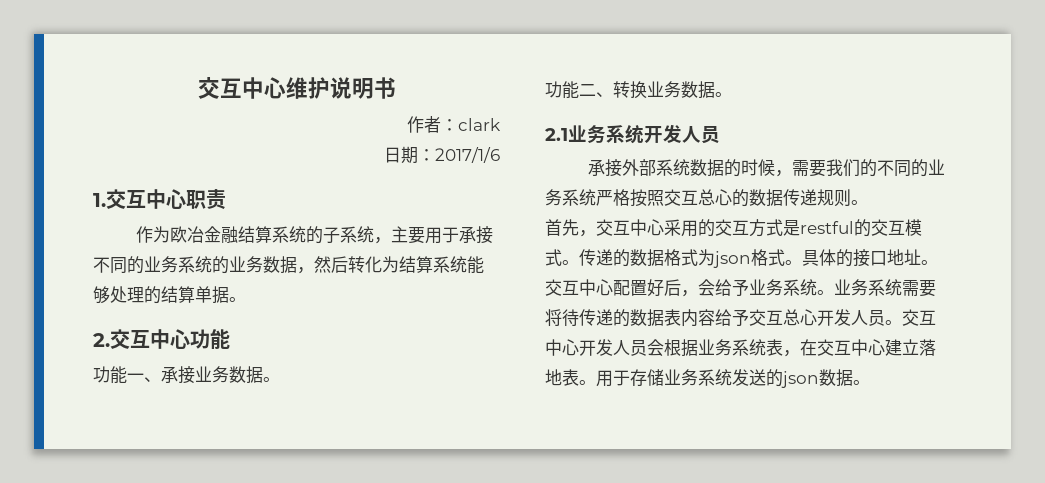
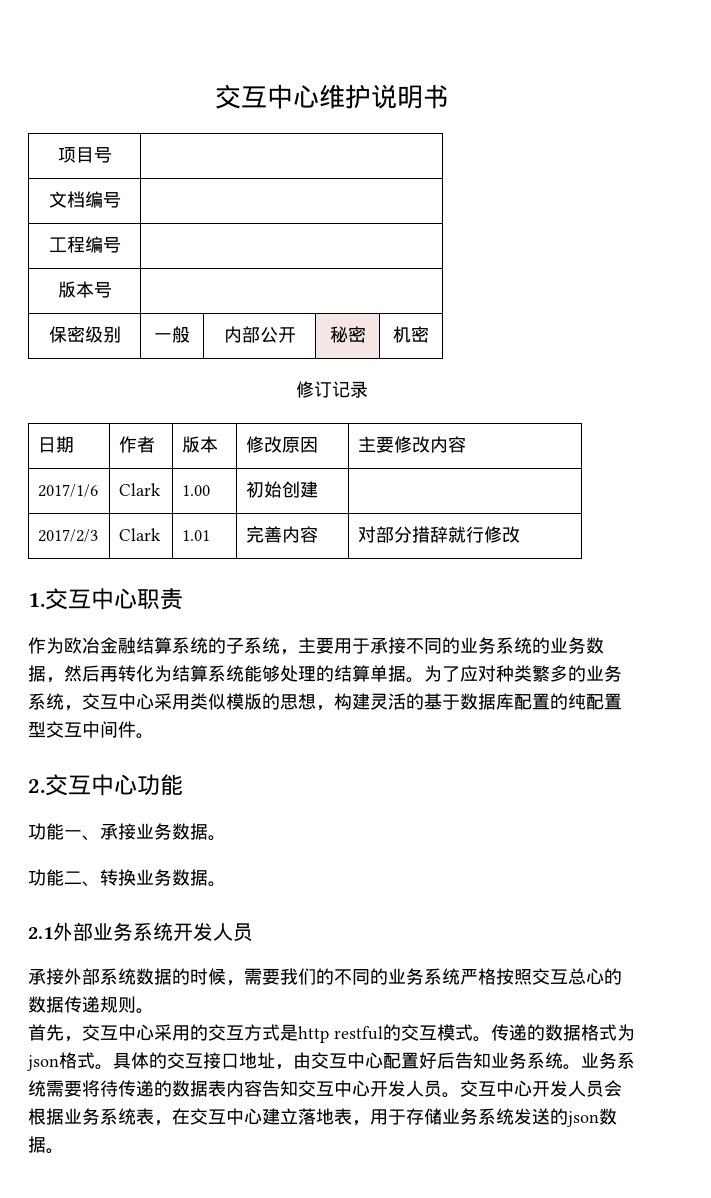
- 作者：clark
- 日期：2017/1/6
+ 项目号 |
+ 文档编号 |
+ 工程编号 |
+ 版本号 |
+ 保密级别 | 一般 | 内部公开 | 秘密 | 机密
+ 修订记录
+ 日期 | 作者 | 版本 | 修改原因 | 主要修改内容
+ 2017/1/6 | Clark | 1.00 | 初始创建 |
+ 2017/2/3 | Clark | 1.01 | 完善内容 | 对部分措辞就行修改
- 作为欧冶金融结算系统的子系统，主要用于承接不同的业务系统的业务数据，然后转化为结算系统能够处理的结算单据。
+ 作为欧冶金融结算系统的子系统，主要用于承接不同的业务系统的业务数据，然后再转化为结算系统能够处理的结算单据。为了应对种类繁多的业务系统，交互中心采用类似模版的思想，构建灵活的基于数据库配置的纯配置型交互中间件。
- 2.1业务系统开发人员
+ 2.1外部业务系统开发人员
- 首先，交互中心采用的交互方式是restful的交互模式。
+ 首先，交互中心采用的交互方式是http restful的交互模式。
- 具体的接口地址。交互中心配置好后，会给予业务系统。
+ 具体的交互接口地址，由交互中心配置好后告知业务系统。
- 业务系统需要将待传递的数据表内容给予交互总心开发人员。
+ 业务系统需要将待传递的数据表内容告知交互中心开发人员。
- 交互中心开发人员会根据业务系统表，在交互中心建立落地表。用于存储业务系统发送的json数据。
+ 交互中心开发人员会根据业务系统表，在交互中心建立落地表，用于存储业务系统发送的json数据。

